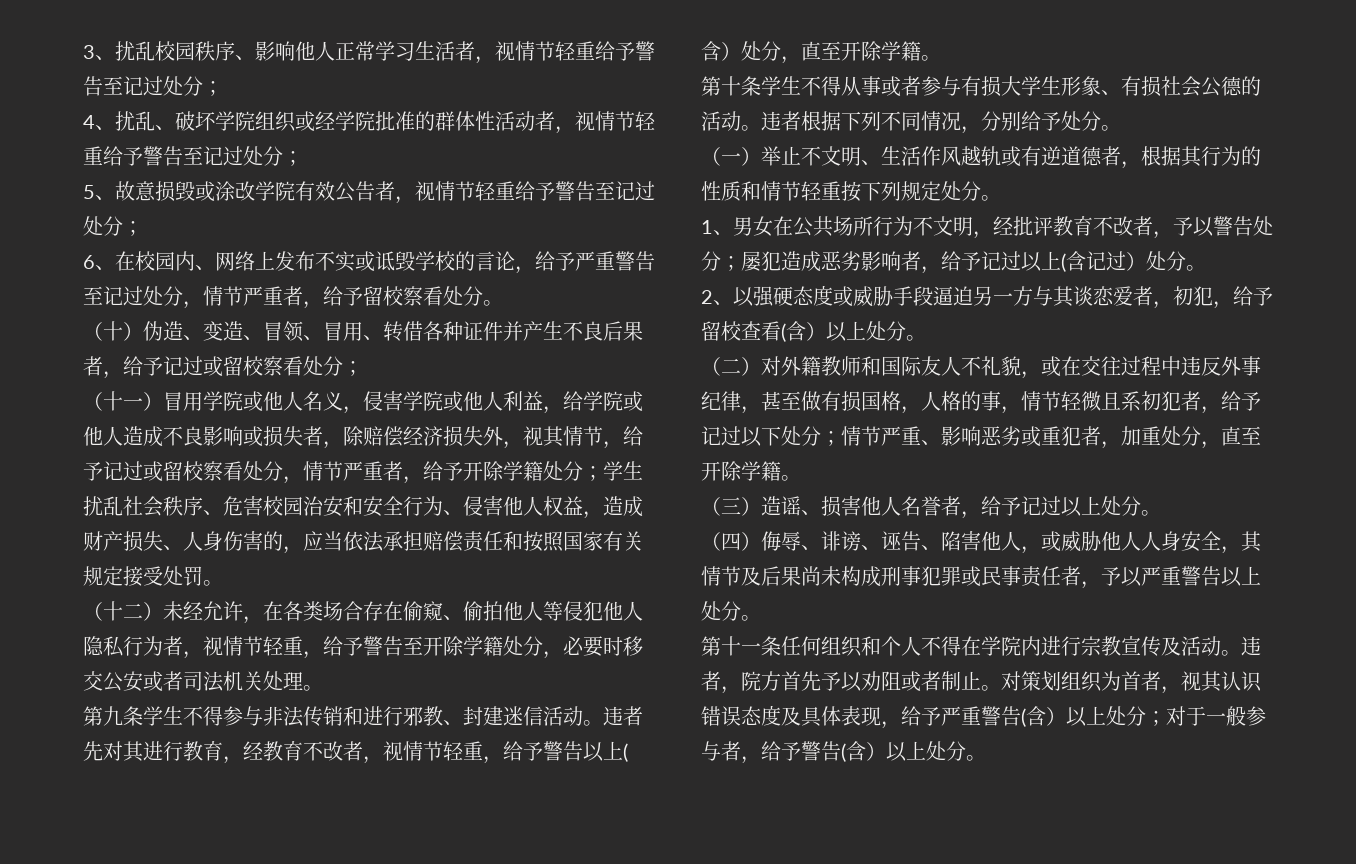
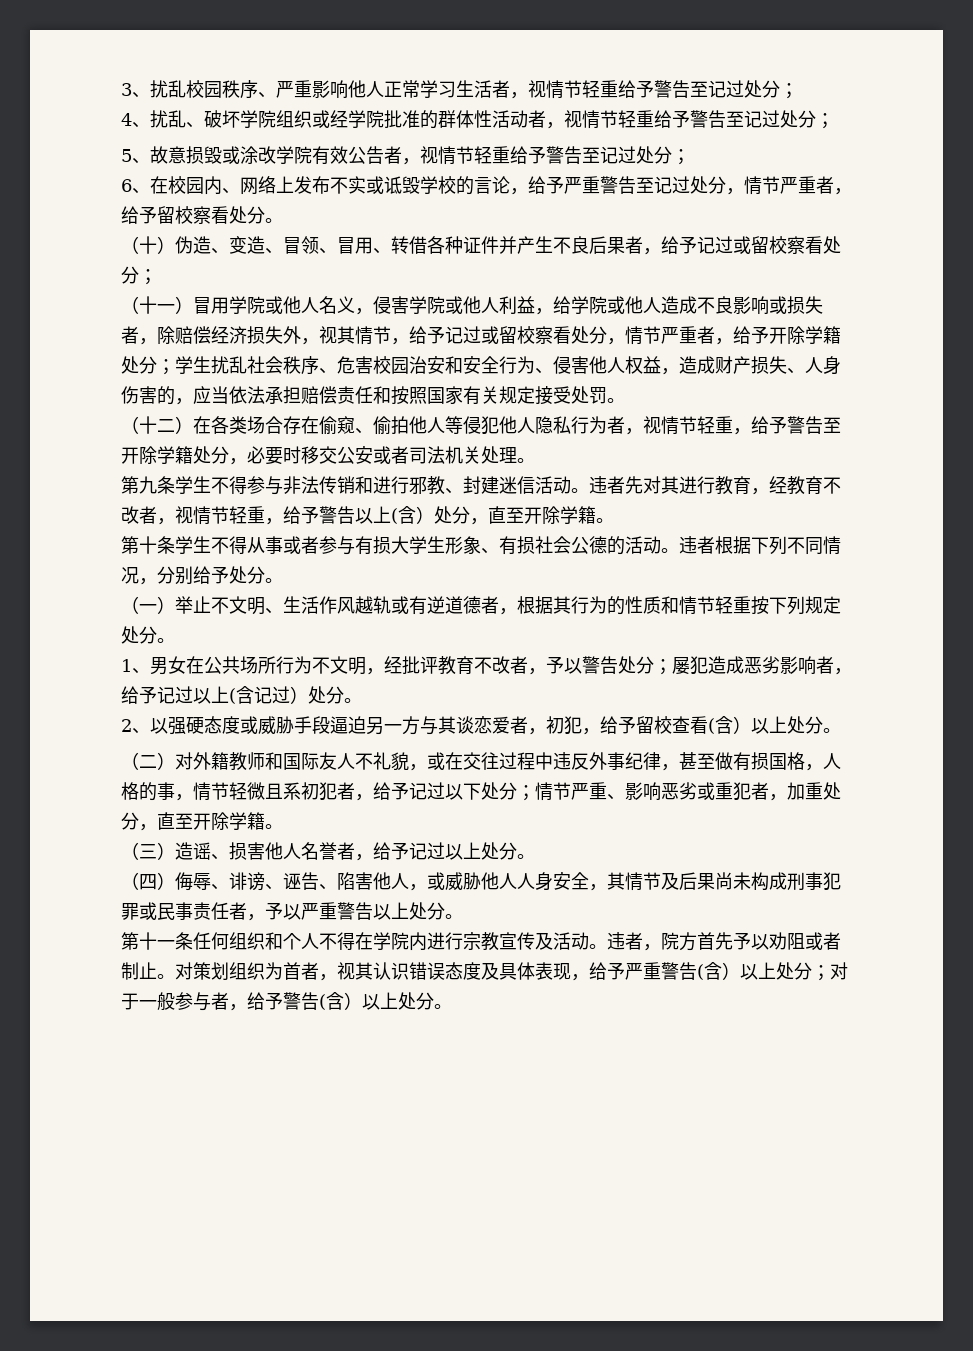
- 3、扰乱校园秩序、影响他人正常学习生活者，视情节轻重给予警告至记过处分；
+ 3、扰乱校园秩序、严重影响他人正常学习生活者，视情节轻重给予警告至记过处分；
- （十二）未经允许，在各类场合存在偷窥、偷拍他人等侵犯他人隐私行为者，视情节轻重，给予警告至开除学籍处分，必要时移交公安或者司法机关处理。
+ （十二）在各类场合存在偷窥、偷拍他人等侵犯他人隐私行为者，视情节轻重，给予警告至开除学籍处分，必要时移交公安或者司法机关处理。

